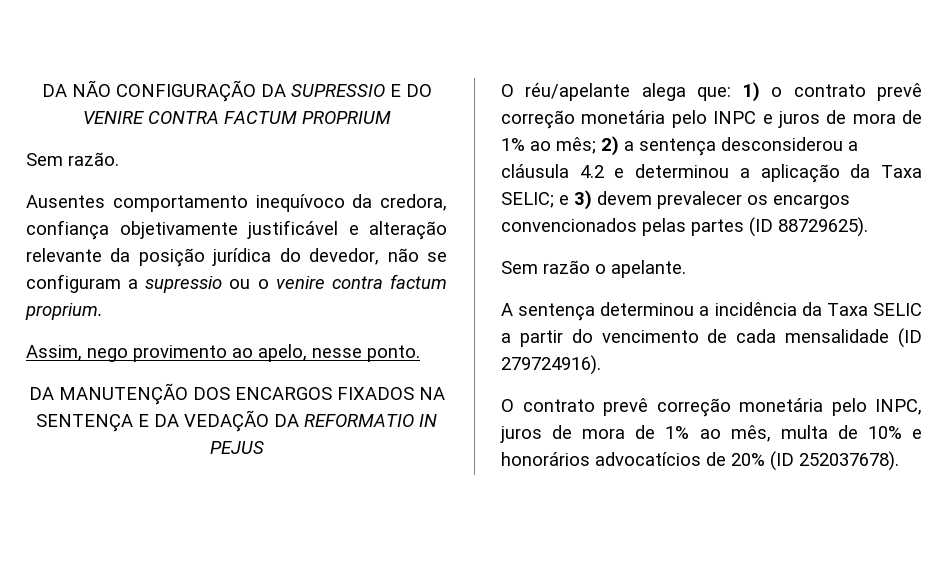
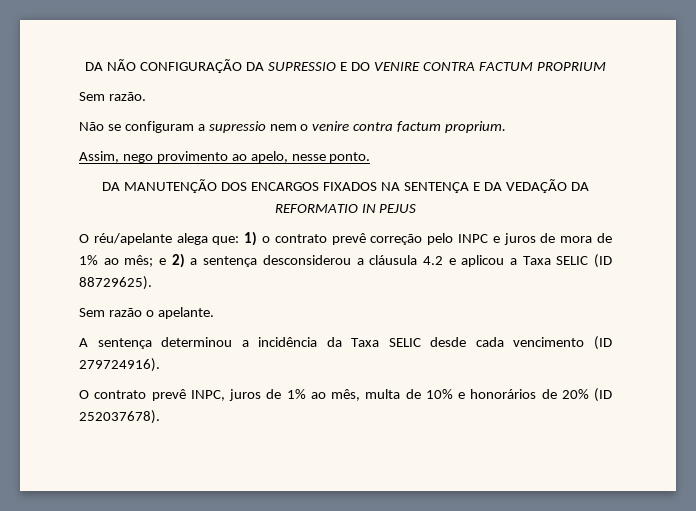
- Ausentes comportamento inequívoco da credora, confiança objetivamente justificável e alteração relevante da posição jurídica do devedor, não se configuram a supressio ou o venire contra factum proprium.
+ Não se configuram a supressio nem o venire contra factum proprium.
- O réu/apelante alega que: 1) o contrato prevê correção monetária pelo INPC e juros de mora de 1% ao mês; 2) a sentença desconsiderou a cláusula 4.2 e determinou a aplicação da Taxa SELIC; e 3) devem prevalecer os encargos convencionados pelas partes (ID 88729625).
+ O réu/apelante alega que: 1) o contrato prevê correção pelo INPC e juros de mora de 1% ao mês; e 2) a sentença desconsiderou a cláusula 4.2 e aplicou a Taxa SELIC (ID 88729625).
- A sentença determinou a incidência da Taxa SELIC a partir do vencimento de cada mensalidade (ID 279724916).
+ A sentença determinou a incidência da Taxa SELIC desde cada vencimento (ID 279724916).
- O contrato prevê correção monetária pelo INPC, juros de mora de 1% ao mês, multa de 10% e honorários advocatícios de 20% (ID 252037678).
+ O contrato prevê INPC, juros de 1% ao mês, multa de 10% e honorários de 20% (ID 252037678).

